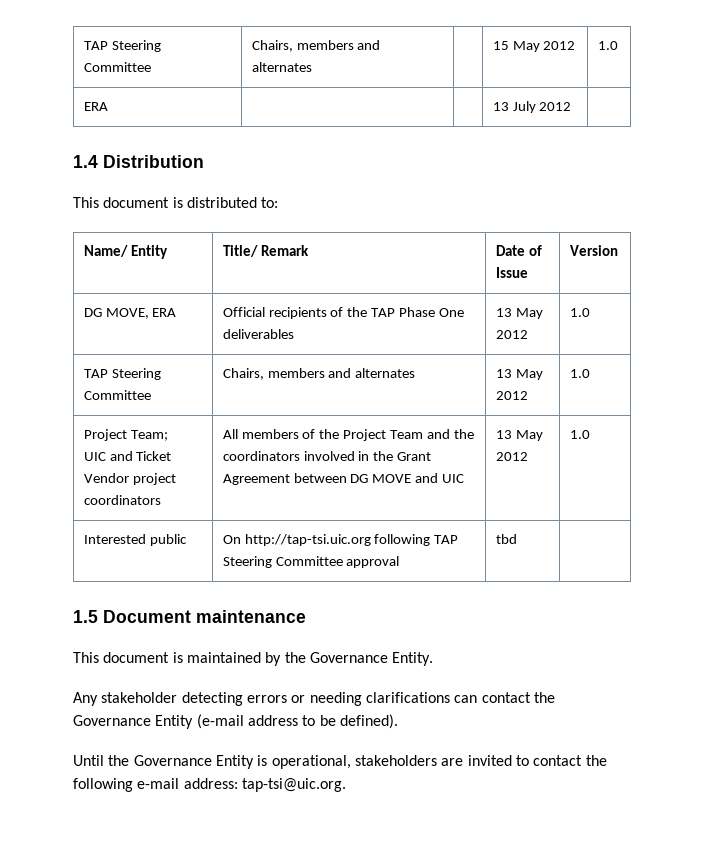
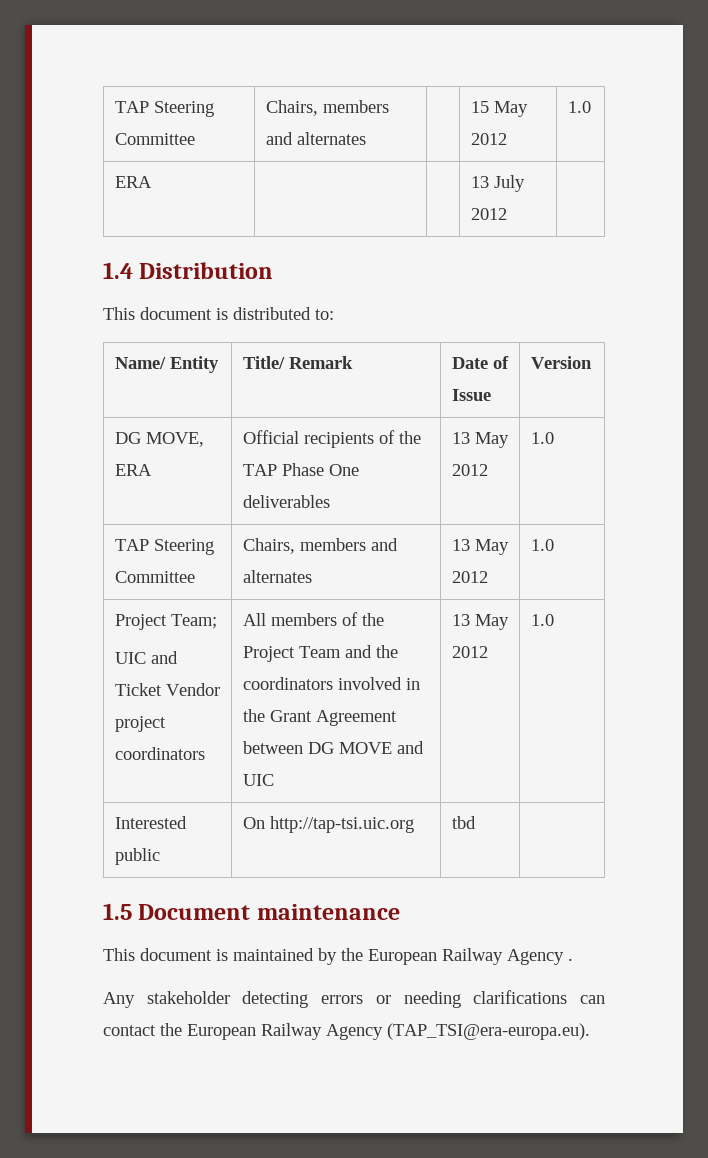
- Interested public | On http://tap-tsi.uic.org following TAP Steering Committee approval | tbd |
+ Interested public | On http://tap-tsi.uic.org | tbd |
- This document is maintained by the Governance Entity.
+ This document is maintained by the European Railway Agency .
- Any stakeholder detecting errors or needing clarifications can contact the Governance Entity (e-mail address to be defined).
- Until the Governance Entity is operational, stakeholders are invited to contact the following e-mail address: tap-tsi@uic.org.
+ Any stakeholder detecting errors or needing clarifications can contact the European Railway Agency (TAP_TSI@era-europa.eu).

